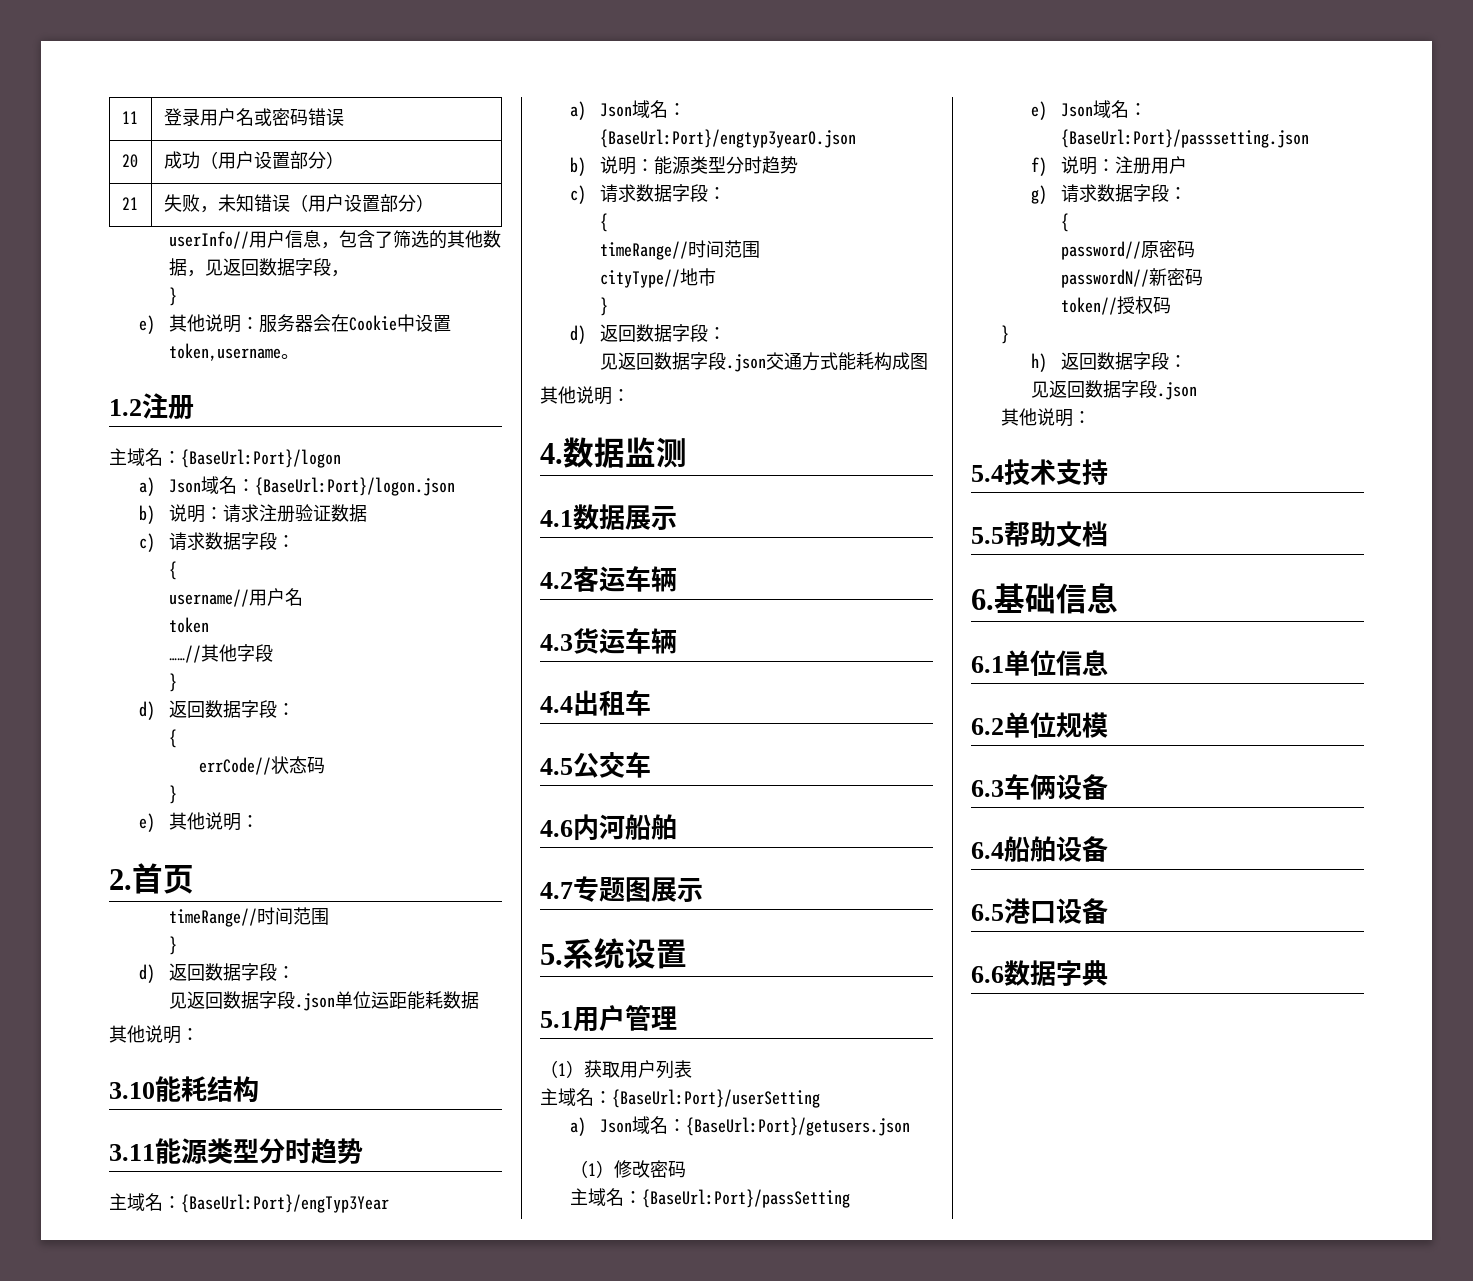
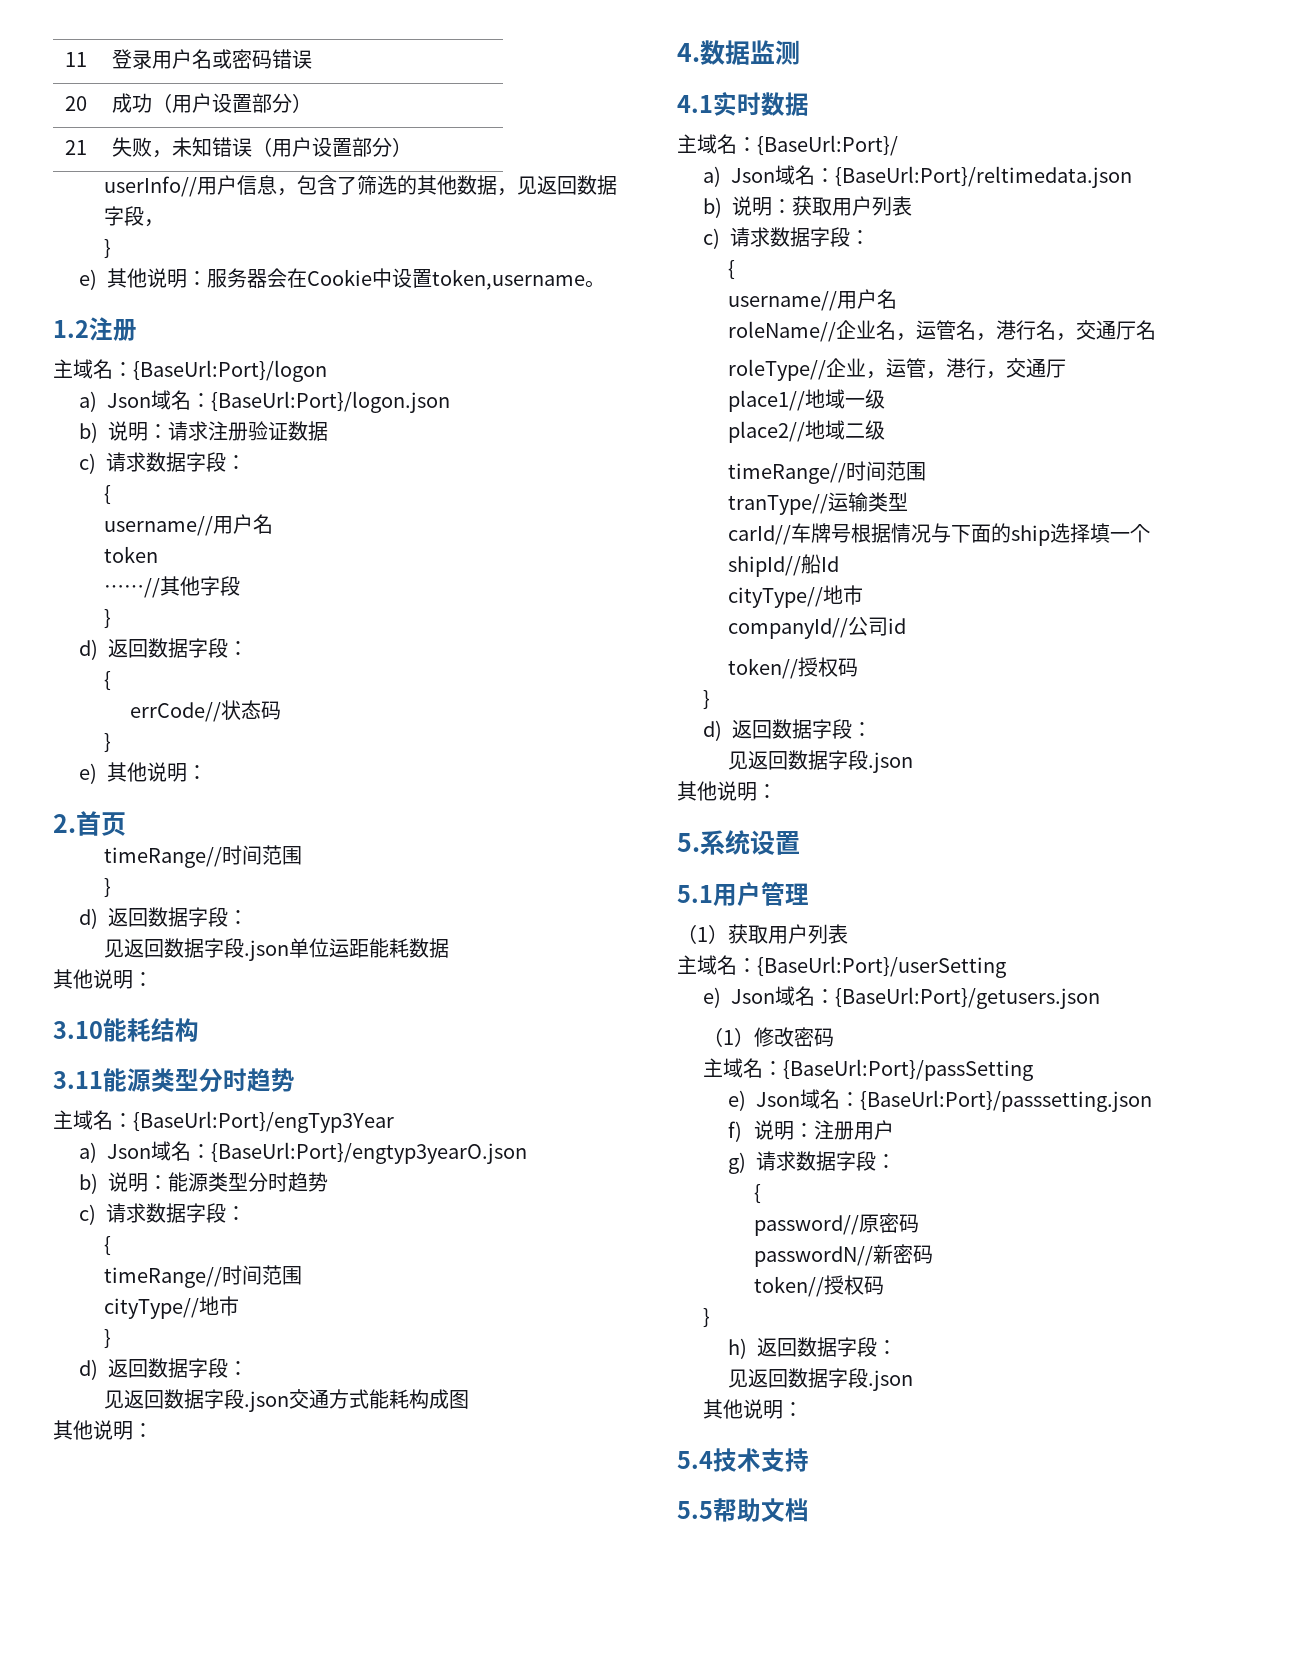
- 4.1数据展示
- 4.2客运车辆
- 4.3货运车辆
- 4.4出租车
- 4.5公交车
- 4.6内河船舶
- 4.7专题图展示
+ 4.1实时数据
+ 主域名：{BaseUrl:Port}/
+ a) Json域名：{BaseUrl:Port}/reltimedata.json
+ b)说明：获取用户列表
+ c)请求数据字段：
+ {
+ username//用户名
+ roleName//企业名，运管名，港行名，交通厅名
+ roleType//企业，运管，港行，交通厅
+ place1//地域一级
+ place2//地域二级
+ timeRange//时间范围
+ tranType//运输类型
+ carId//车牌号根据情况与下面的ship选择填一个
+ shipId//船Id
+ cityType//地市
+ companyId//公司id
+ token//授权码
+ }
+ d)返回数据字段：
+ 见返回数据字段.json
+ 其他说明：
- a) Json域名：{BaseUrl:Port}/getusers.json
+ e) Json域名：{BaseUrl:Port}/getusers.json
- 6.基础信息
- 6.1单位信息
- 6.2单位规模
- 6.3车俩设备
- 6.4船舶设备
- 6.5港口设备
- 6.6数据字典

